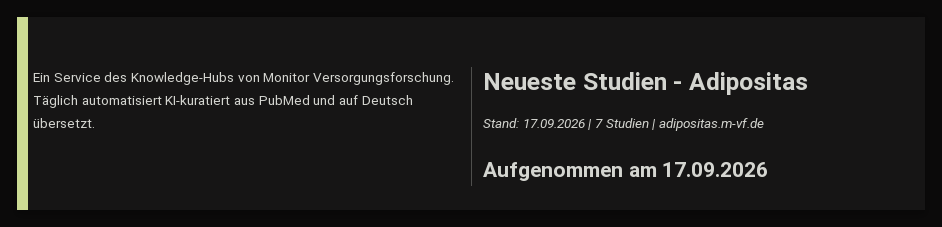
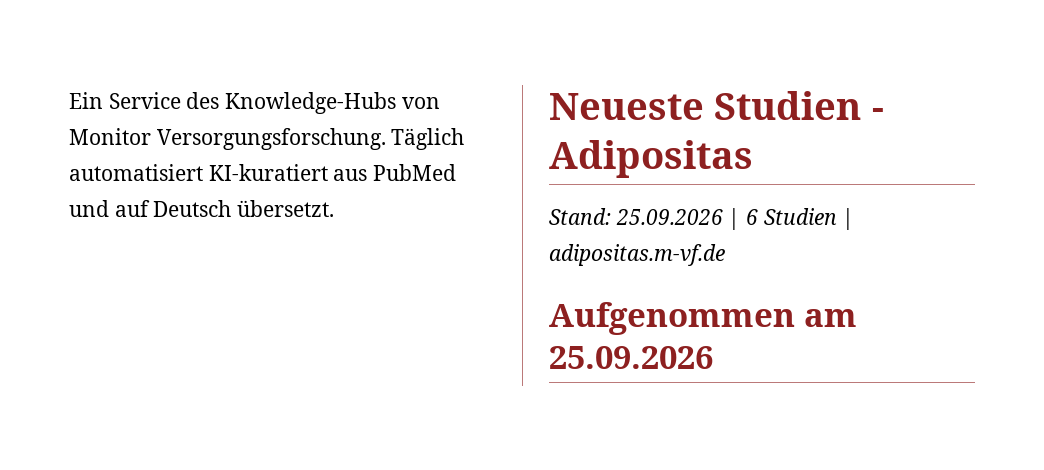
- Stand: 17.09.2026 | 7 Studien | adipositas.m-vf.de
+ Stand: 25.09.2026 | 6 Studien | adipositas.m-vf.de
- Aufgenommen am 17.09.2026
+ Aufgenommen am 25.09.2026

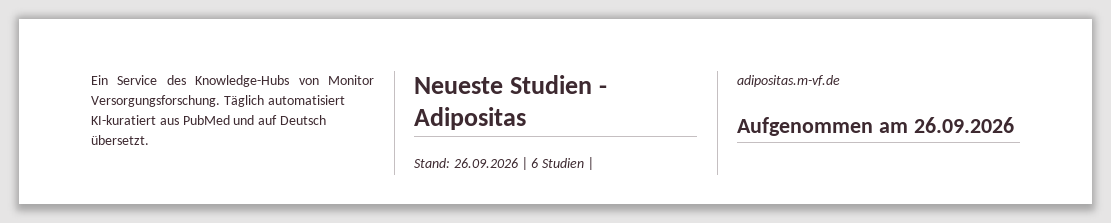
- Stand: 25.09.2026 | 6 Studien | adipositas.m-vf.de
+ Stand: 26.09.2026 | 6 Studien | adipositas.m-vf.de
- Aufgenommen am 25.09.2026
+ Aufgenommen am 26.09.2026

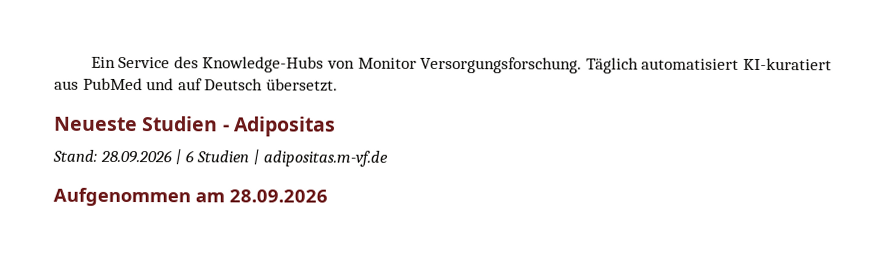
- Stand: 26.09.2026 | 6 Studien | adipositas.m-vf.de
+ Stand: 28.09.2026 | 6 Studien | adipositas.m-vf.de
- Aufgenommen am 26.09.2026
+ Aufgenommen am 28.09.2026

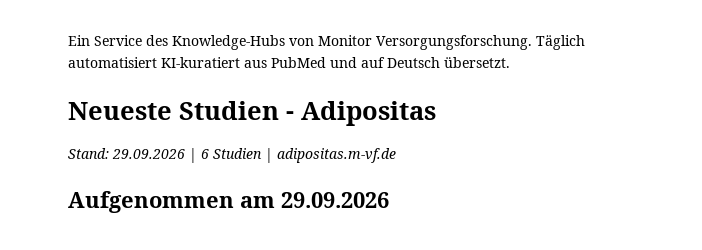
- Stand: 28.09.2026 | 6 Studien | adipositas.m-vf.de
+ Stand: 29.09.2026 | 6 Studien | adipositas.m-vf.de
- Aufgenommen am 28.09.2026
+ Aufgenommen am 29.09.2026

